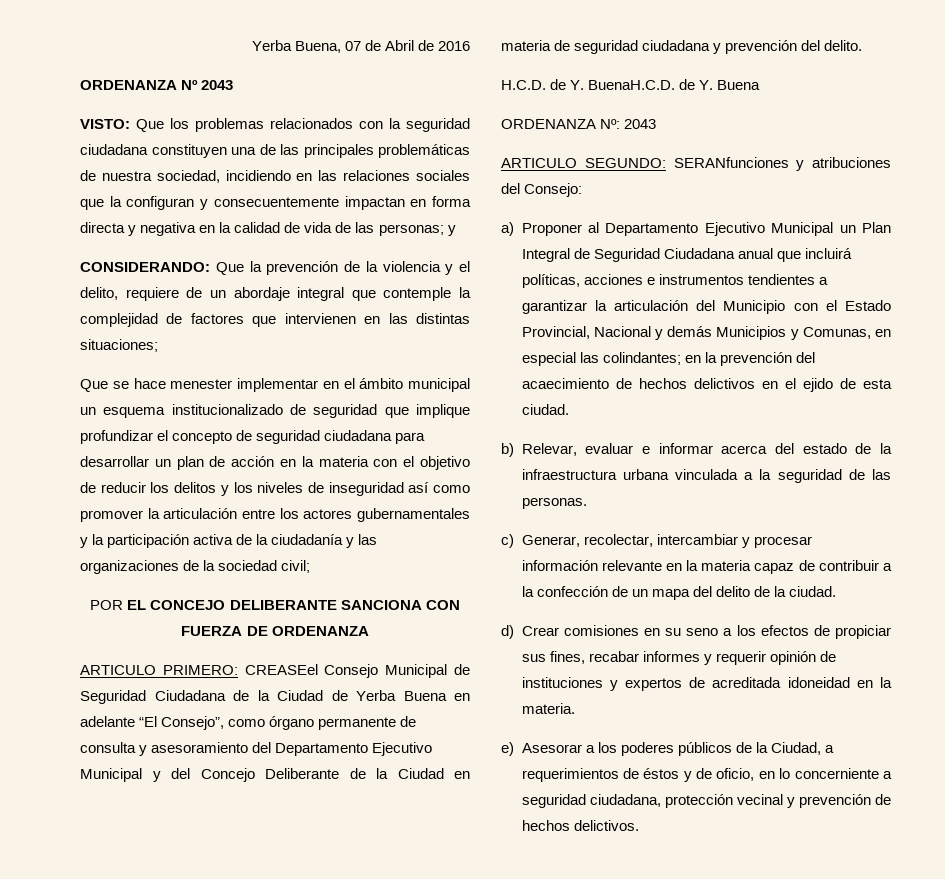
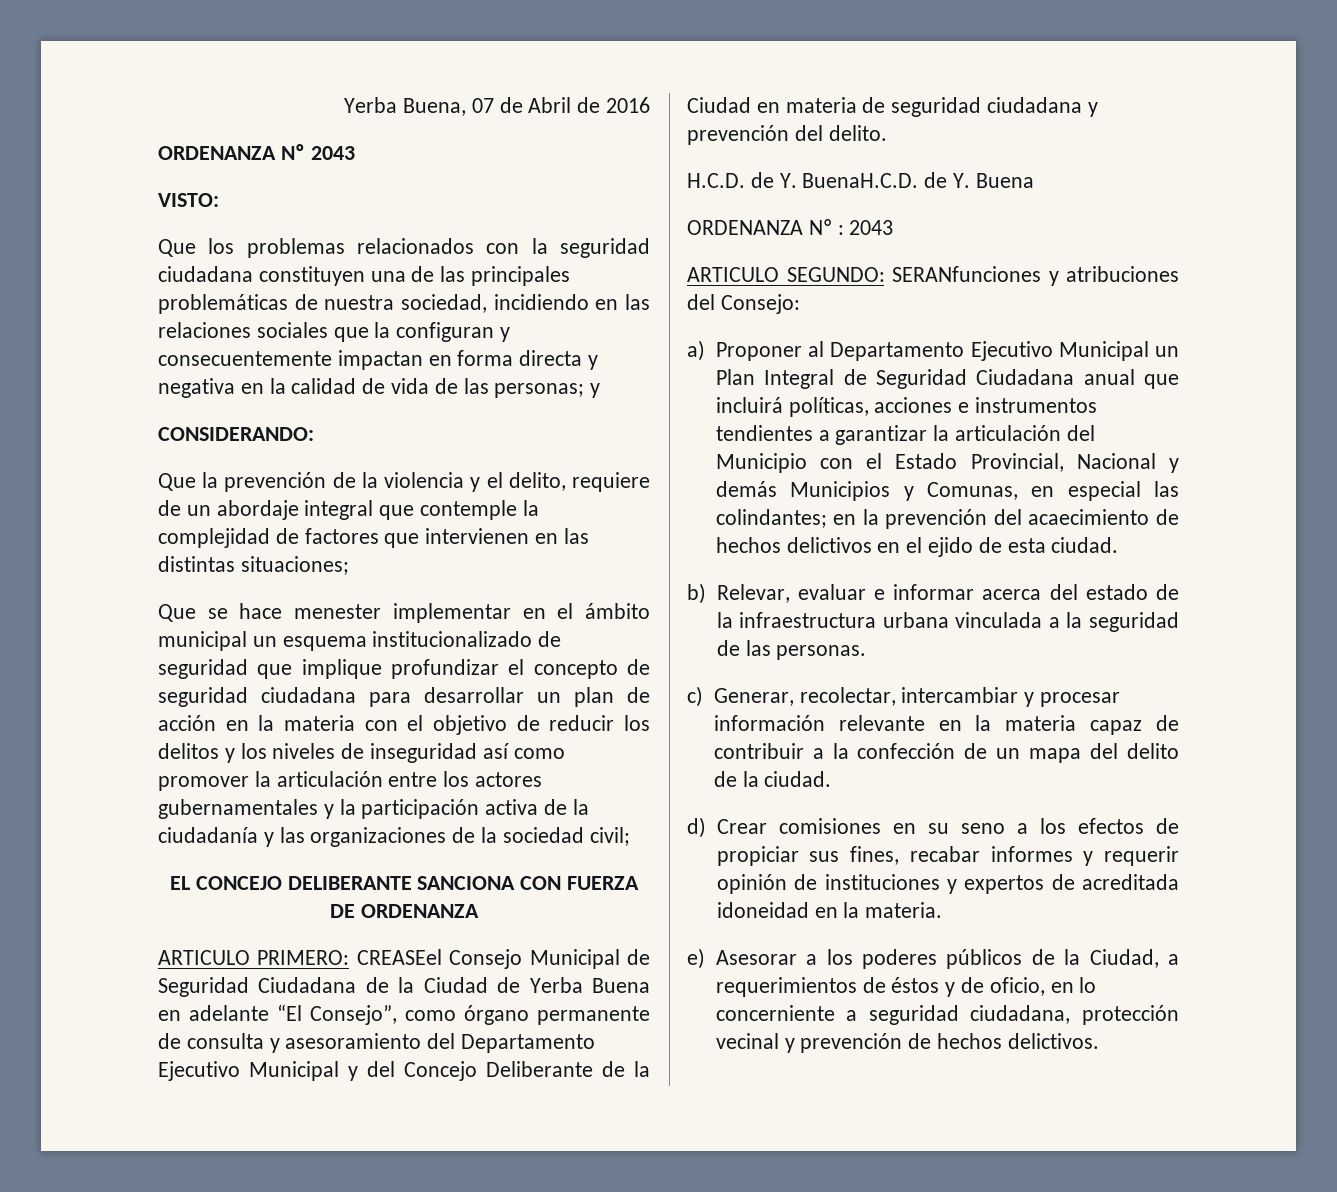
- VISTO: Que los problemas relacionados con la seguridad ciudadana constituyen una de las principales problemáticas de nuestra sociedad, incidiendo en las relaciones sociales que la configuran y consecuentemente impactan en forma directa y negativa en la calidad de vida de las personas; y
+ VISTO:
+ Que los problemas relacionados con la seguridad ciudadana constituyen una de las principales problemáticas de nuestra sociedad, incidiendo en las relaciones sociales que la configuran y consecuentemente impactan en forma directa y negativa en la calidad de vida de las personas; y
- CONSIDERANDO: Que la prevención de la violencia y el delito, requiere de un abordaje integral que contemple la complejidad de factores que intervienen en las distintas situaciones;
+ CONSIDERANDO:
+ Que la prevención de la violencia y el delito, requiere de un abordaje integral que contemple la complejidad de factores que intervienen en las distintas situaciones;
- POR EL CONCEJO DELIBERANTE SANCIONA CON FUERZA DE ORDENANZA
+ EL CONCEJO DELIBERANTE SANCIONA CON FUERZA DE ORDENANZA
- ORDENANZA Nº: 2043
+ ORDENANZA Nº : 2043

